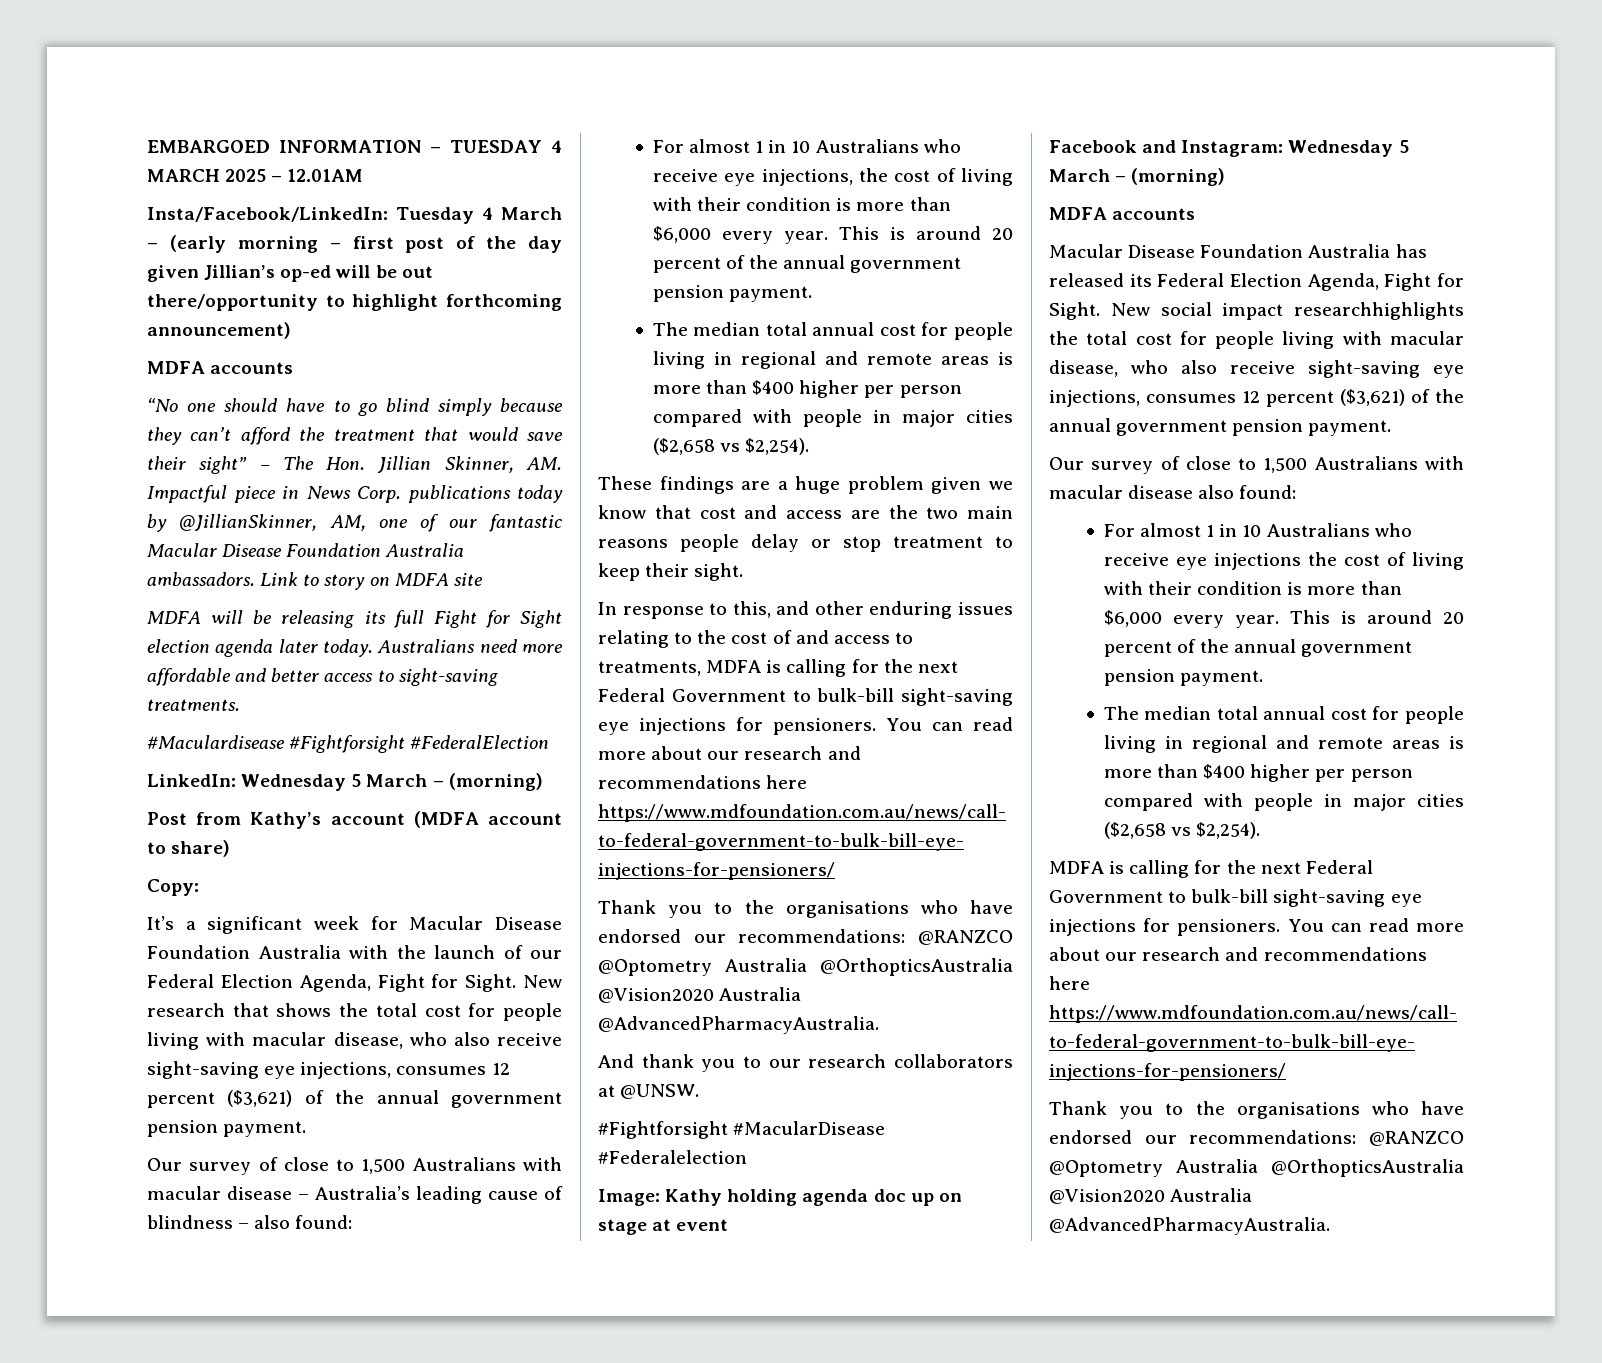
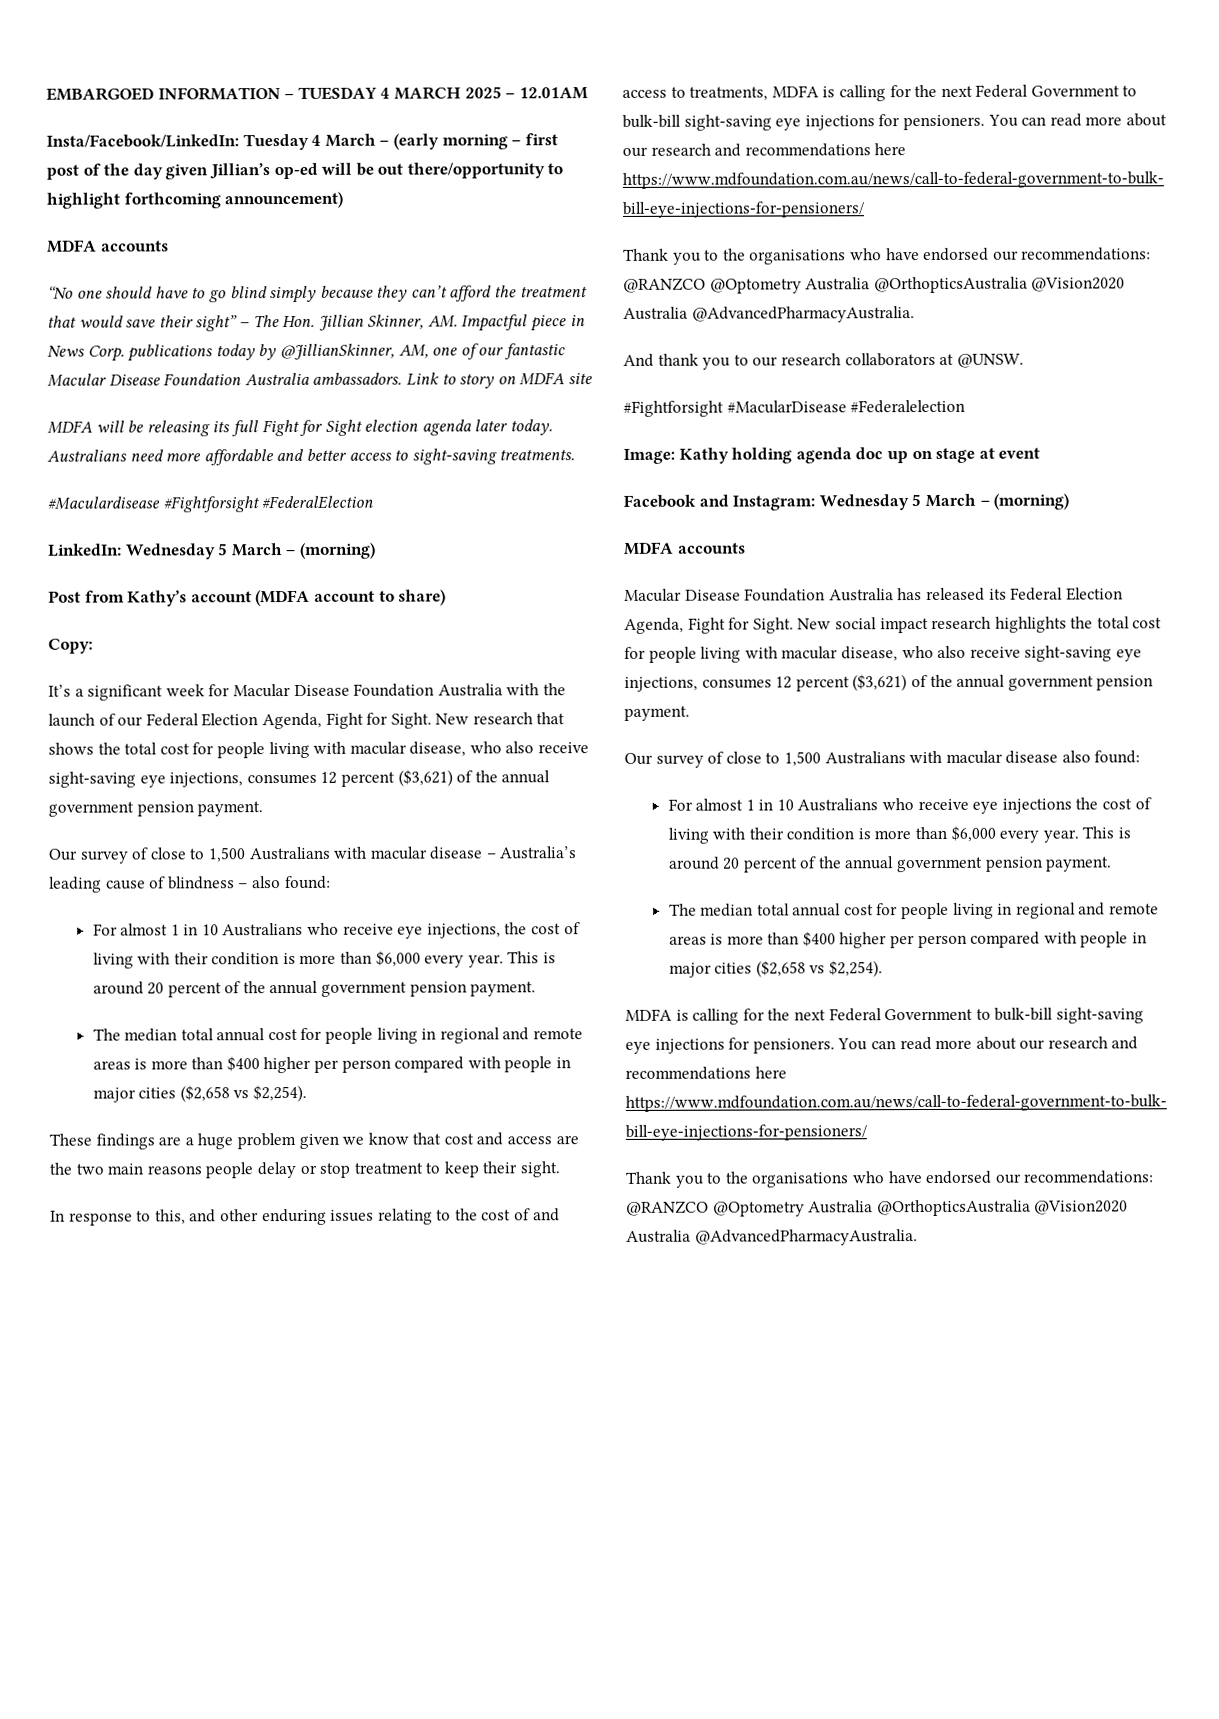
- New social impact researchhighlights the total cost for people living with macular disease, who also receive sight-saving eye injections, consumes 12 percent ($3,621) of the annual government pension payment.
+ New social impact research highlights the total cost for people living with macular disease, who also receive sight-saving eye injections, consumes 12 percent ($3,621) of the annual government pension payment.

